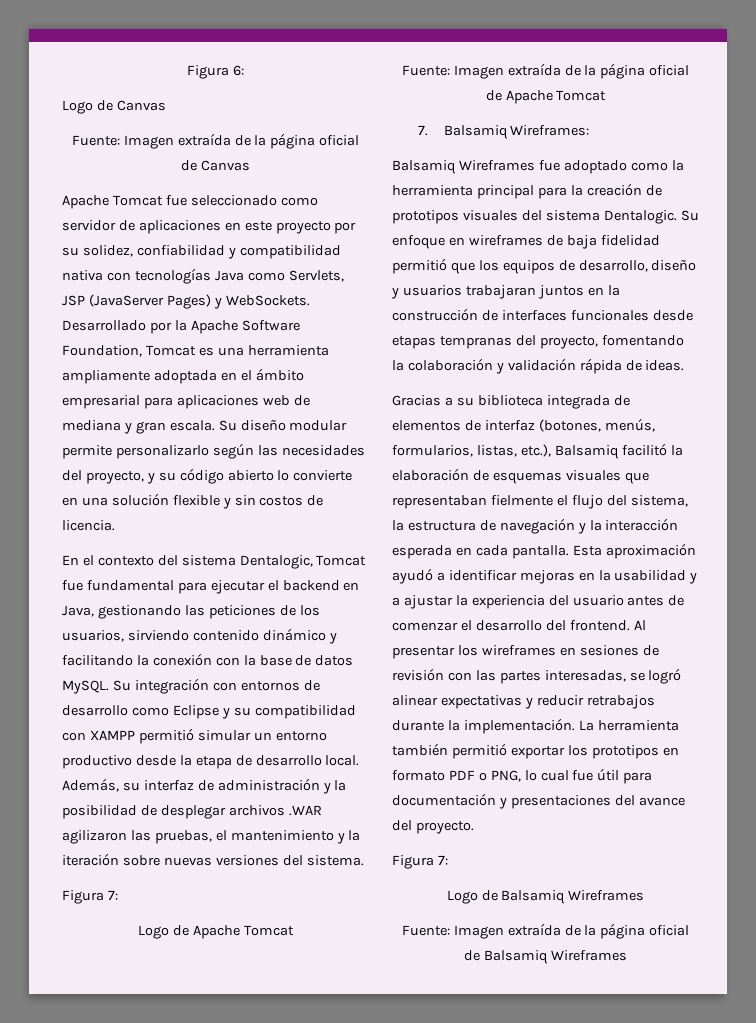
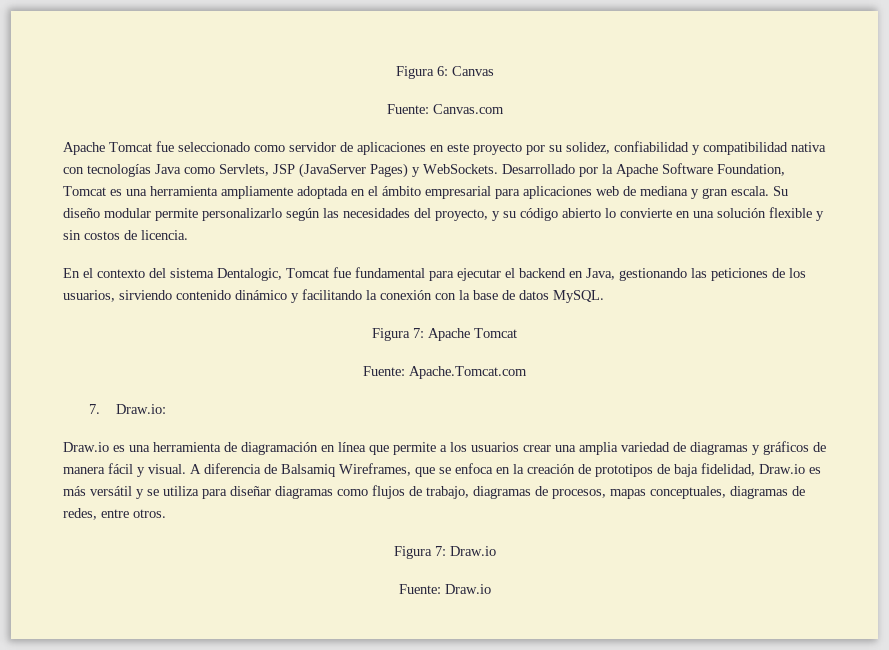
- Figura 6:
- Logo de Canvas
+ Figura 6: Canvas
- Fuente: Imagen extraída de la página oficial de Canvas
+ Fuente: Canvas.com
- En el contexto del sistema Dentalogic, Tomcat fue fundamental para ejecutar el backend en Java, gestionando las peticiones de los usuarios, sirviendo contenido dinámico y facilitando la conexión con la base de datos MySQL. Su integración con entornos de desarrollo como Eclipse y su compatibilidad con XAMPP permitió simular un entorno productivo desde la etapa de desarrollo local. Además, su interfaz de administración y la posibilidad de desplegar archivos .WAR agilizaron las pruebas, el mantenimiento y la iteración sobre nuevas versiones del sistema.
- Figura 7:
- Logo de Apache Tomcat
+ En el contexto del sistema Dentalogic, Tomcat fue fundamental para ejecutar el backend en Java, gestionando las peticiones de los usuarios, sirviendo contenido dinámico y facilitando la conexión con la base de datos MySQL.
+ Figura 7: Apache Tomcat
- Fuente: Imagen extraída de la página oficial de Apache Tomcat
- 7. Balsamiq Wireframes:
- Balsamiq Wireframes fue adoptado como la herramienta principal para la creación de prototipos visuales del sistema Dentalogic. Su enfoque en wireframes de baja fidelidad permitió que los equipos de desarrollo, diseño y usuarios trabajaran juntos en la construcción de interfaces funcionales desde etapas tempranas del proyecto, fomentando la colaboración y validación rápida de ideas.
- Gracias a su biblioteca integrada de elementos de interfaz (botones, menús, formularios, listas, etc.), Balsamiq facilitó la elaboración de esquemas visuales que representaban fielmente el flujo del sistema, la estructura de navegación y la interacción esperada en cada pantalla. Esta aproximación ayudó a identificar mejoras en la usabilidad y a ajustar la experiencia del usuario antes de comenzar el desarrollo del frontend. Al presentar los wireframes en sesiones de revisión con las partes interesadas, se logró alinear expectativas y reducir retrabajos durante la implementación. La herramienta también permitió exportar los prototipos en formato PDF o PNG, lo cual fue útil para documentación y presentaciones del avance del proyecto.
- Figura 7:
- Logo de Balsamiq Wireframes
- Fuente: Imagen extraída de la página oficial de Balsamiq Wireframes
+ Fuente: Apache.Tomcat.com
+ 7. Draw.io:
+ Draw.io es una herramienta de diagramación en línea que permite a los usuarios crear una amplia variedad de diagramas y gráficos de manera fácil y visual. A diferencia de Balsamiq Wireframes, que se enfoca en la creación de prototipos de baja fidelidad, Draw.io es más versátil y se utiliza para diseñar diagramas como flujos de trabajo, diagramas de procesos, mapas conceptuales, diagramas de redes, entre otros.
+ Figura 7: Draw.io
+ Fuente: Draw.io

